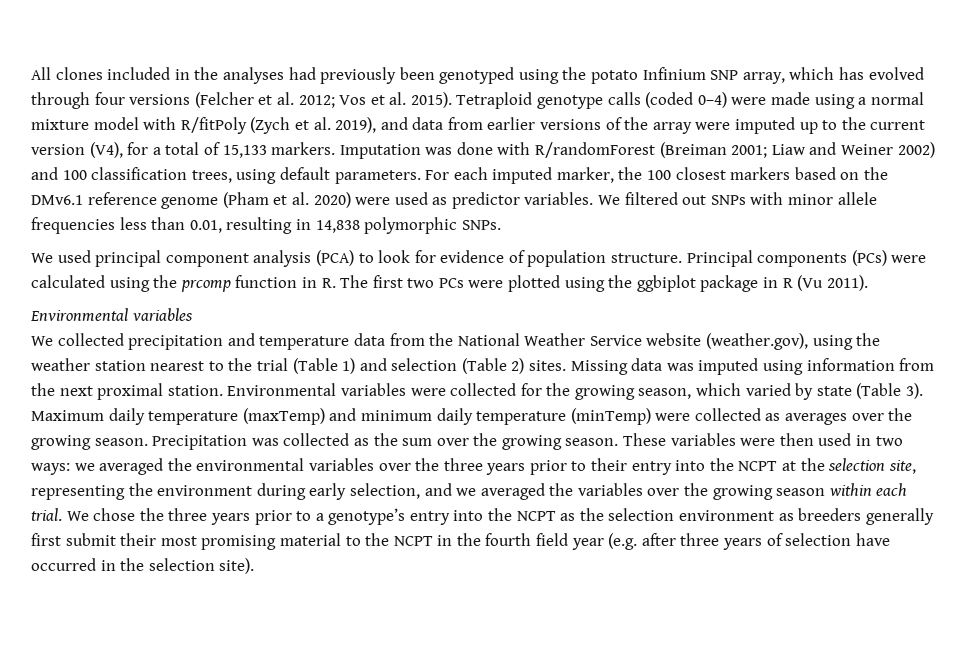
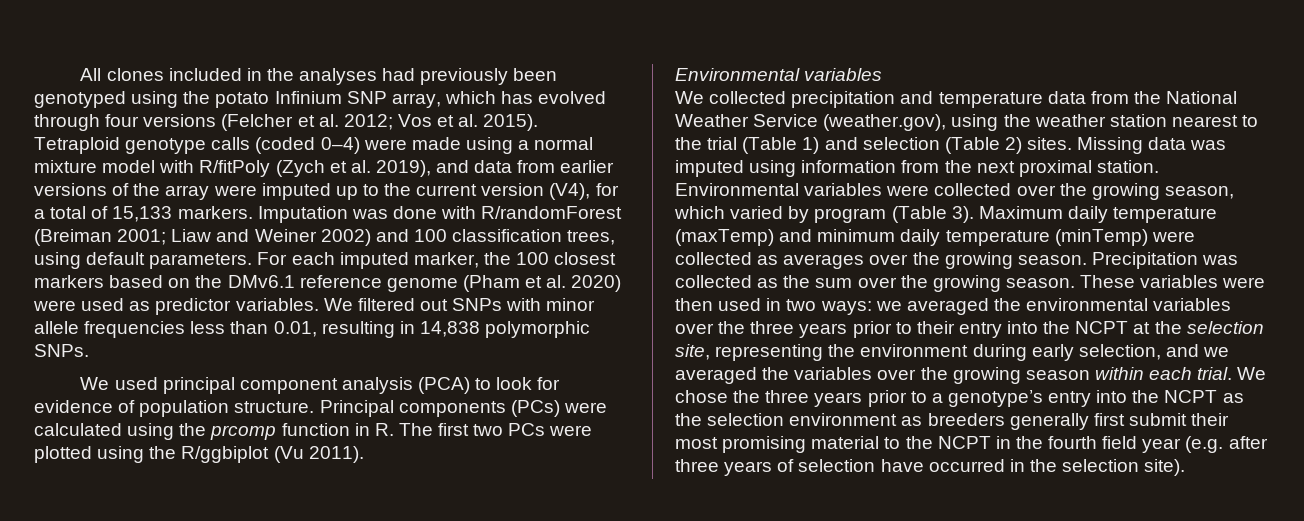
- Principal components (PCs) were calculated using the prcomp function in R. The first two PCs were plotted using the ggbiplot package in R (Vu 2011).
+ Principal components (PCs) were calculated using the prcomp function in R. The first two PCs were plotted using the R/ggbiplot (Vu 2011).
- We collected precipitation and temperature data from the National Weather Service website (weather.gov), using the weather station nearest to the trial (Table 1) and selection (Table 2) sites.
+ We collected precipitation and temperature data from the National Weather Service (weather.gov), using the weather station nearest to the trial (Table 1) and selection (Table 2) sites.
- Environmental variables were collected for the growing season, which varied by state (Table 3).
+ Environmental variables were collected over the growing season, which varied by program (Table 3).

